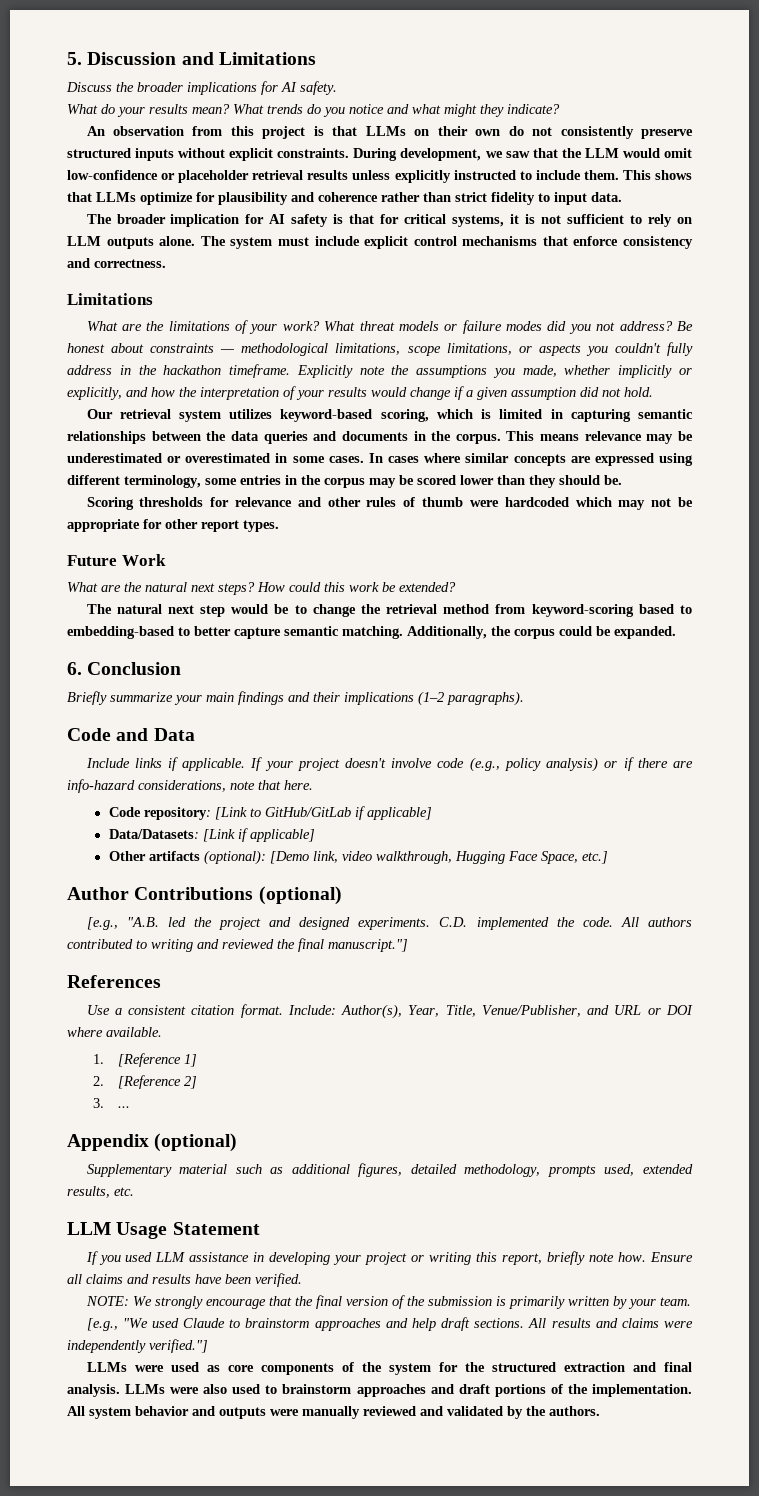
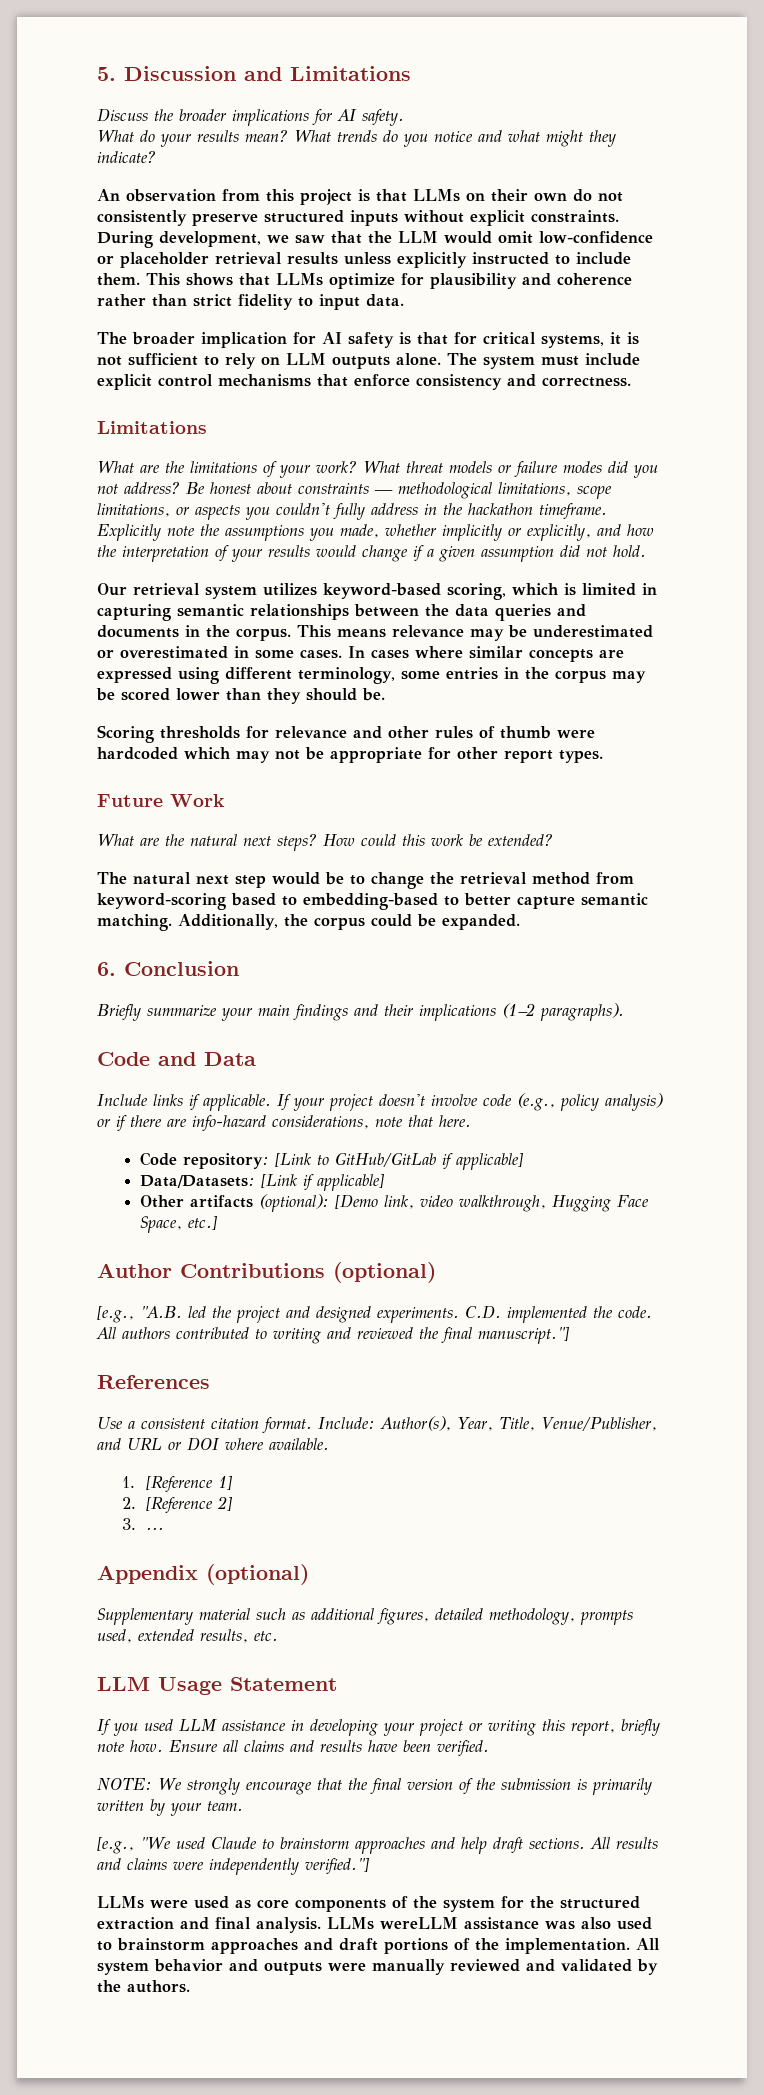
- LLMs were also used to brainstorm approaches and draft portions of the implementation.
+ LLMs wereLLM assistance was also used to brainstorm approaches and draft portions of the implementation.

